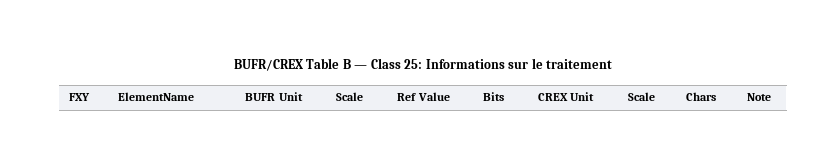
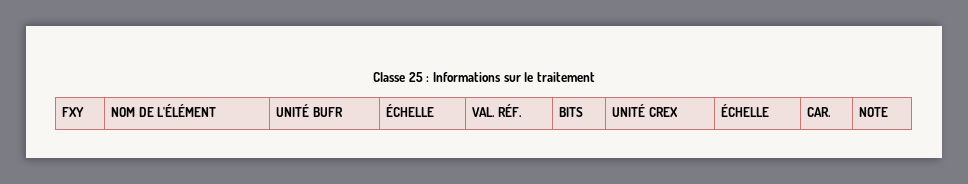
- BUFR/CREX Table B — Class 25: Informations sur le traitement
+ Classe 25 : Informations sur le traitement
- FXY | ElementName | BUFR Unit | Scale | Ref Value | Bits | CREX Unit | Scale | Chars | Note
+ FXY | NOM DE L'ÉLÉMENT | UNITÉ BUFR | ÉCHELLE | VAL. RÉF. | BITS | UNITÉ CREX | ÉCHELLE | CAR. | NOTE

